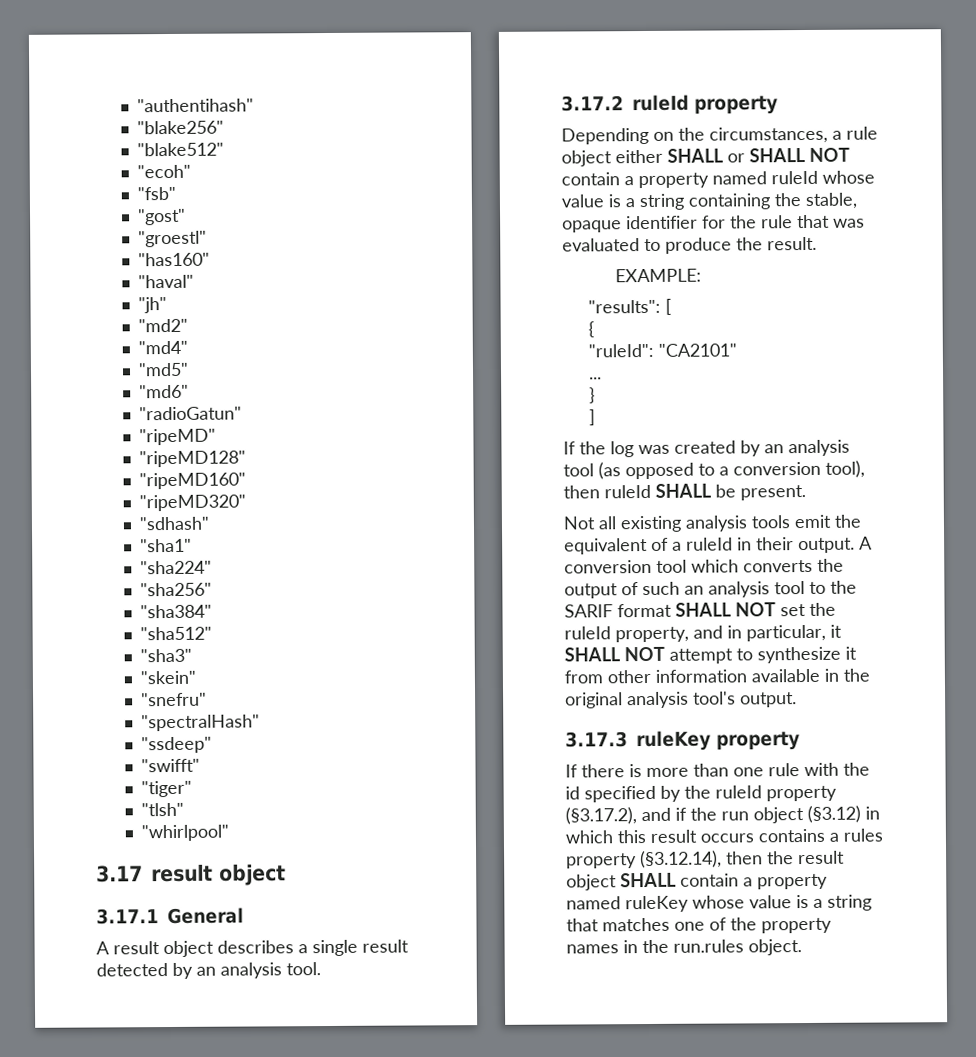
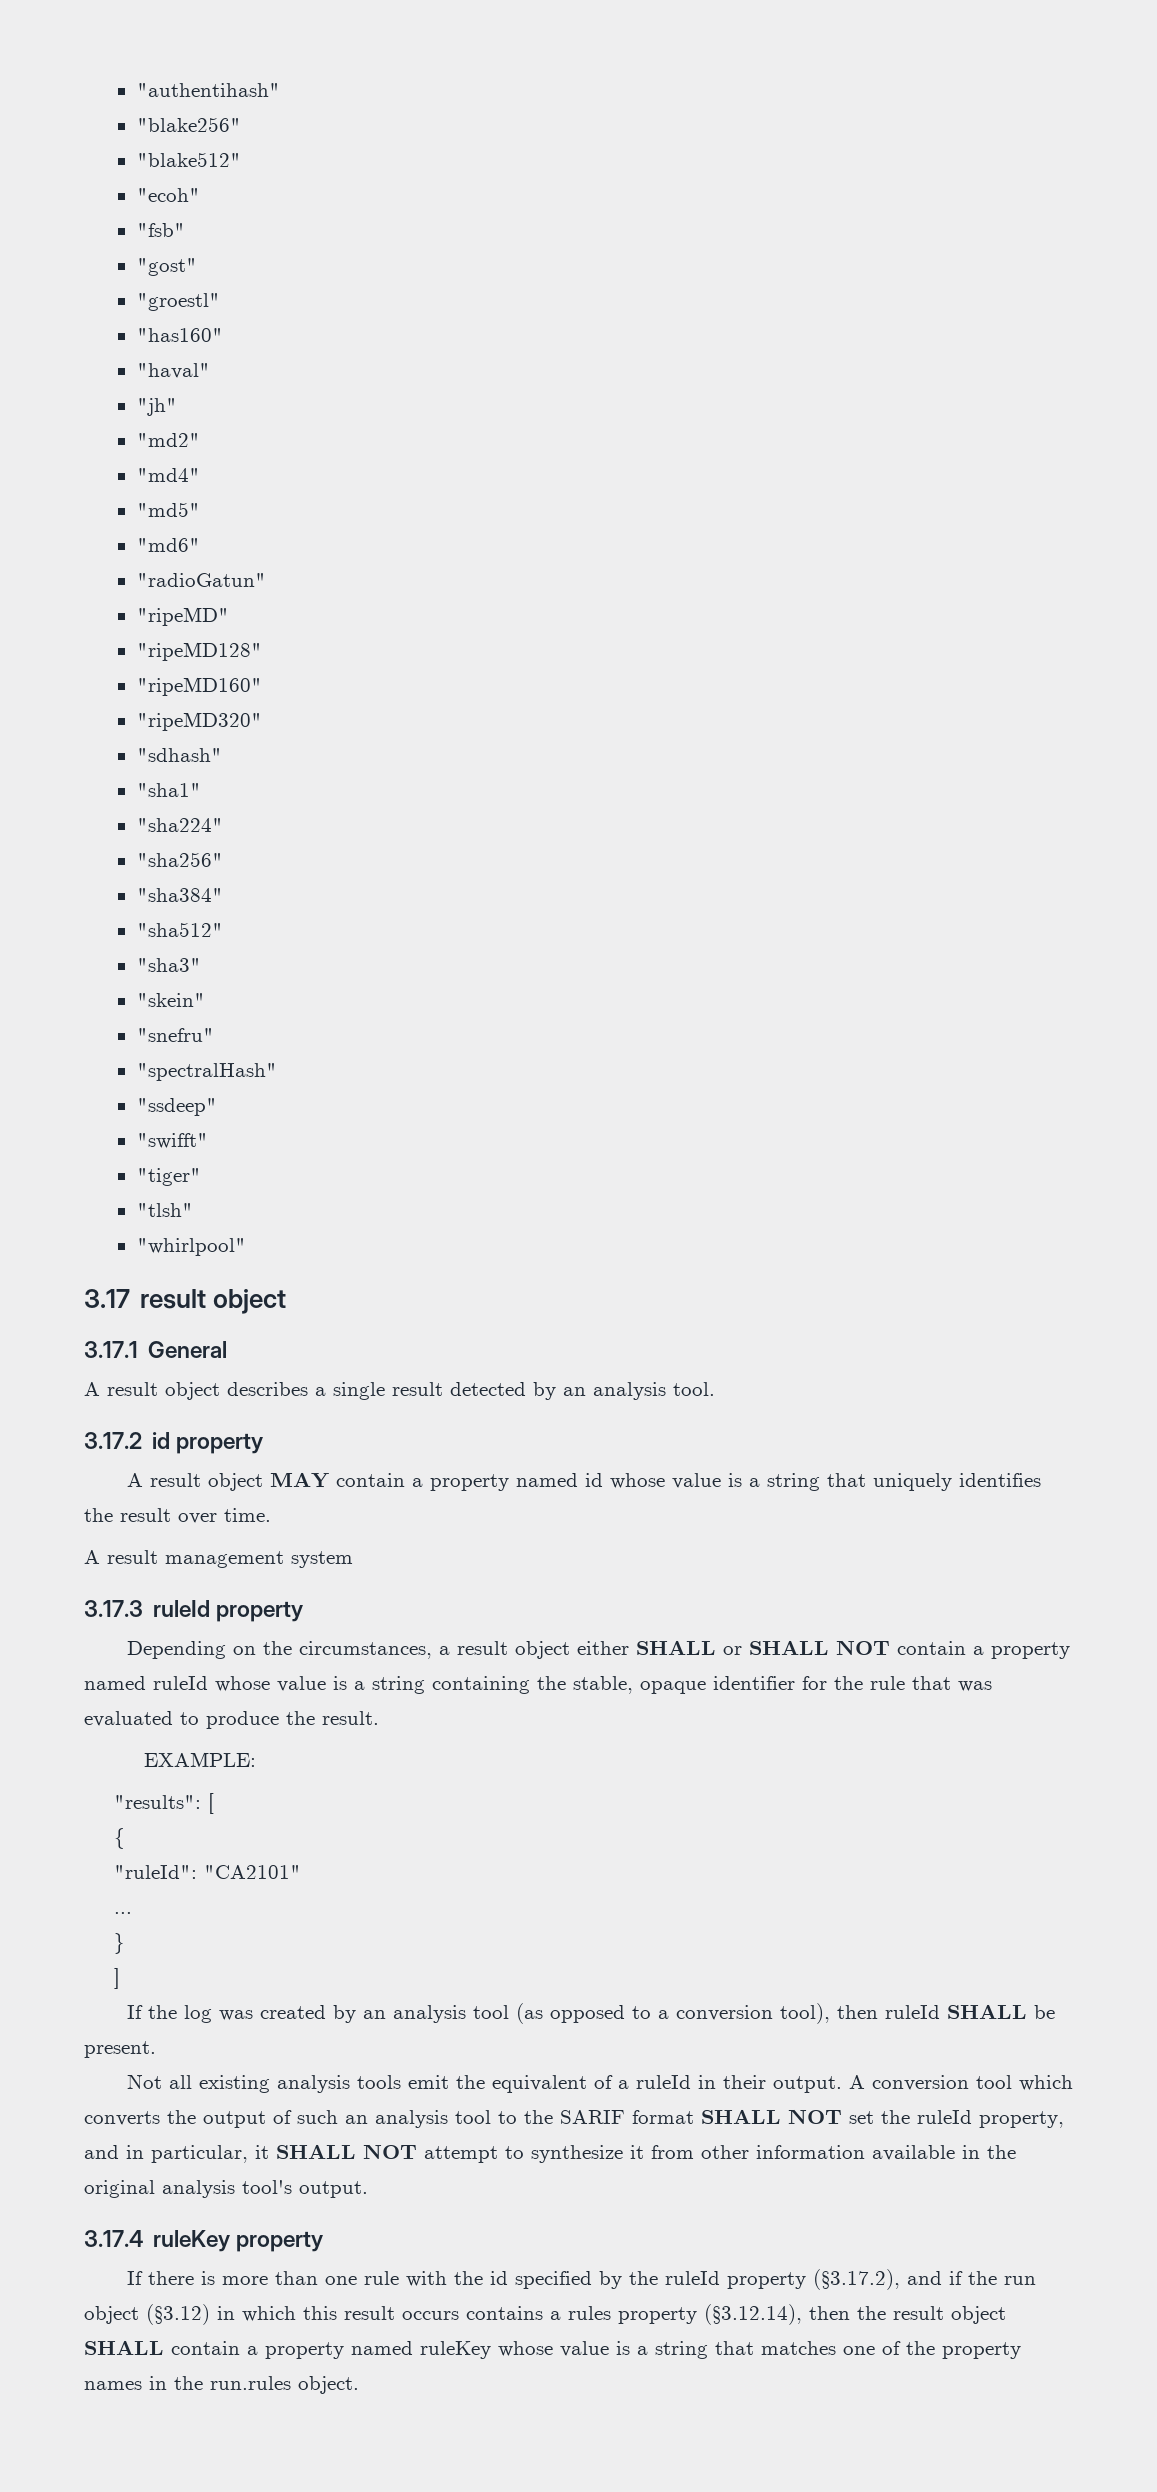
- 3.17.2 ruleId property
+ 3.17.2 id property
+ A result object MAY contain a property named id whose value is a string that uniquely identifies the result over time.
+ A result management system
+ 3.17.3 ruleId property
- Depending on the circumstances, a rule object either SHALL or SHALL NOT contain a property named ruleId whose value is a string containing the stable, opaque identifier for the rule that was evaluated to produce the result.
+ Depending on the circumstances, a result object either SHALL or SHALL NOT contain a property named ruleId whose value is a string containing the stable, opaque identifier for the rule that was evaluated to produce the result.
- 3.17.3 ruleKey property
+ 3.17.4 ruleKey property

